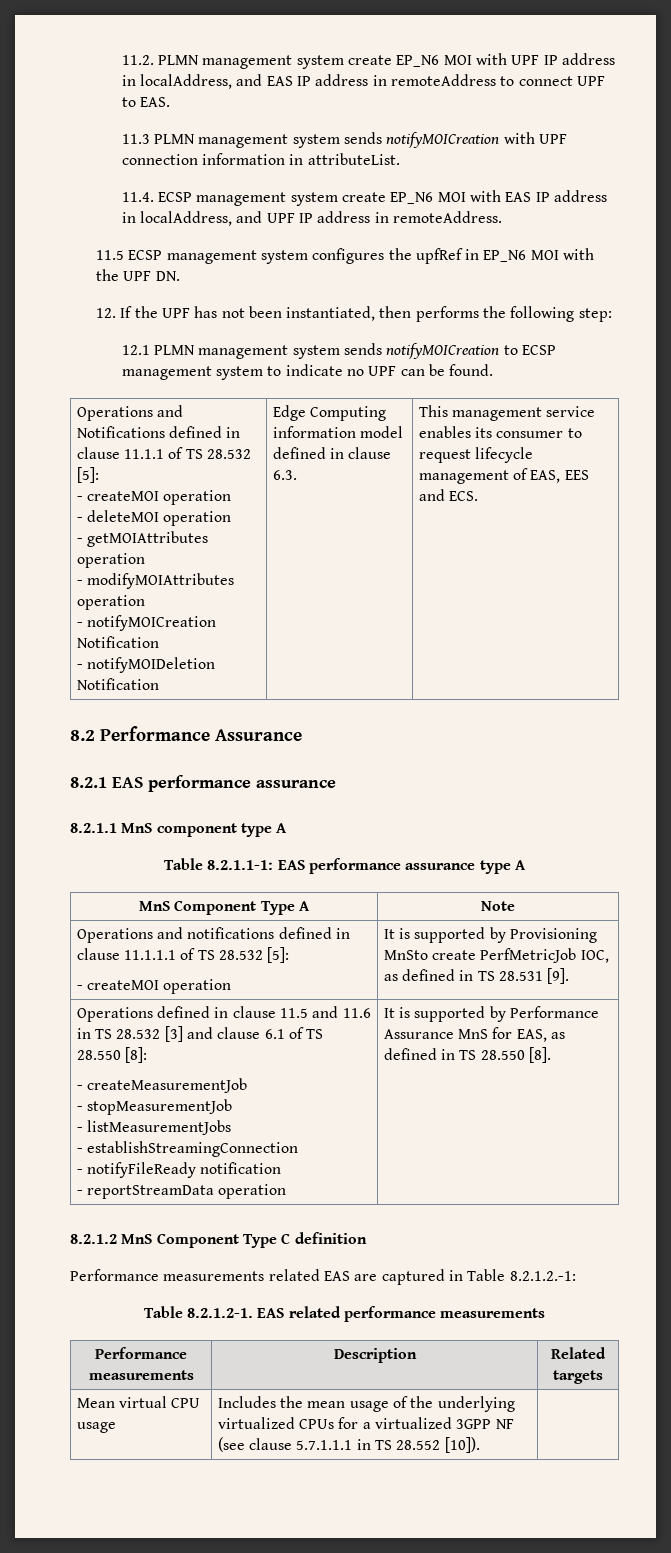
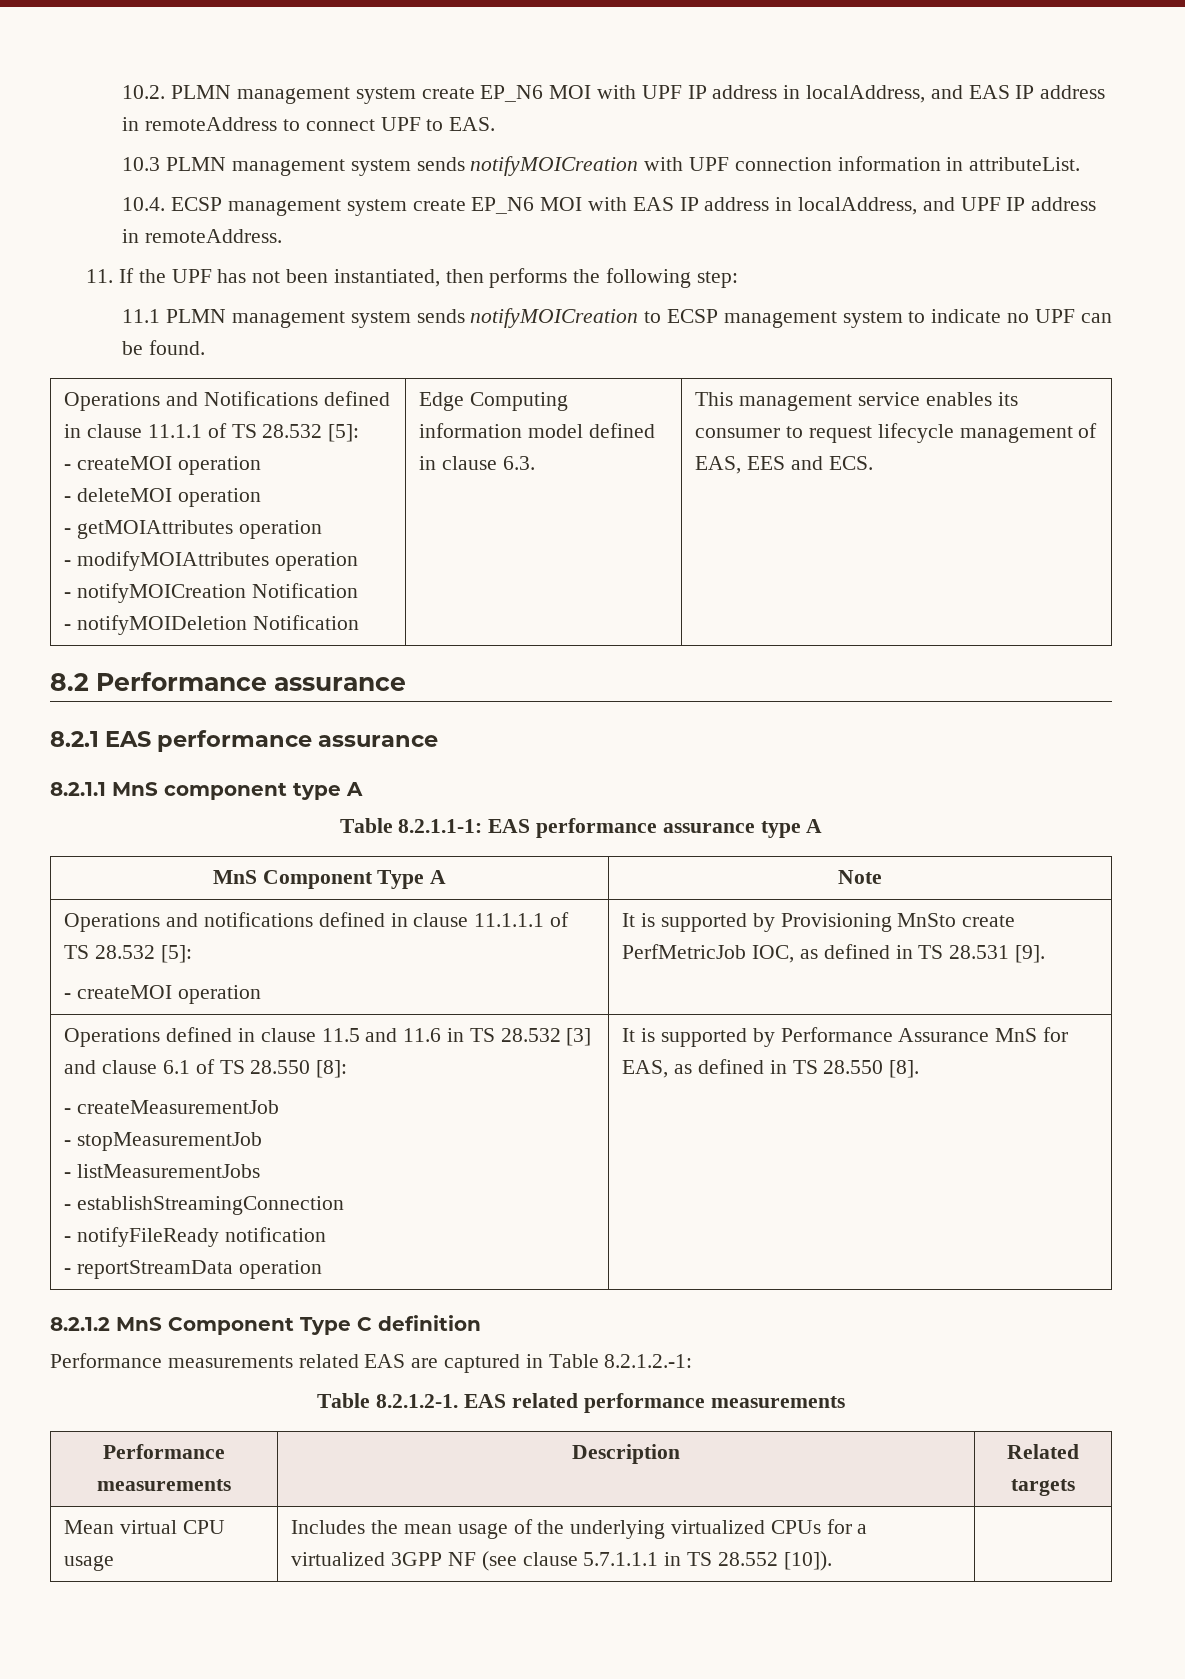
- 11.2. PLMN management system create EP_N6 MOI with UPF IP address in localAddress, and EAS IP address in remoteAddress to connect UPF to EAS.
+ 10.2. PLMN management system create EP_N6 MOI with UPF IP address in localAddress, and EAS IP address in remoteAddress to connect UPF to EAS.
- 11.3 PLMN management system sends notifyMOICreation with UPF connection information in attributeList.
+ 10.3 PLMN management system sends notifyMOICreation with UPF connection information in attributeList.
- 11.4. ECSP management system create EP_N6 MOI with EAS IP address in localAddress, and UPF IP address in remoteAddress.
+ 10.4. ECSP management system create EP_N6 MOI with EAS IP address in localAddress, and UPF IP address in remoteAddress.
- 11.5 ECSP management system configures the upfRef in EP_N6 MOI with the UPF DN.
- 12. If the UPF has not been instantiated, then performs the following step:
+ 11. If the UPF has not been instantiated, then performs the following step:
- 12.1 PLMN management system sends notifyMOICreation to ECSP management system to indicate no UPF can be found.
+ 11.1 PLMN management system sends notifyMOICreation to ECSP management system to indicate no UPF can be found.
- 8.2 Performance Assurance
+ 8.2 Performance assurance

